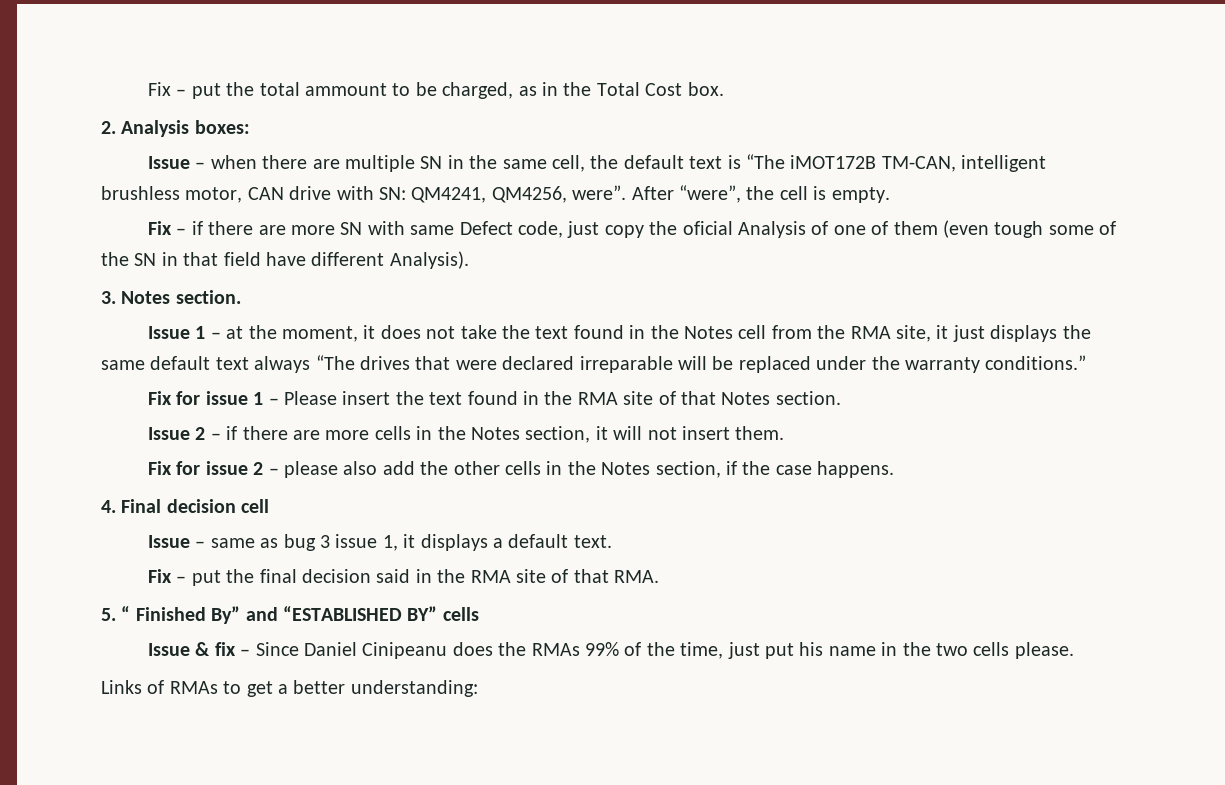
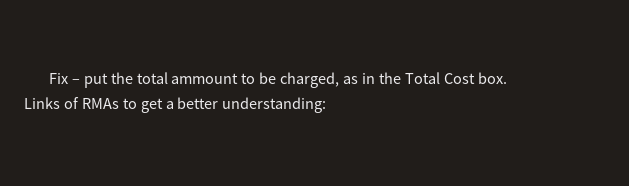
- 2. Analysis boxes:
- Issue – when there are multiple SN in the same cell, the default text is “The iMOT172B TM-CAN, intelligent brushless motor, CAN drive with SN: QM4241, QM4256, were”. After “were”, the cell is empty.
- Fix – if there are more SN with same Defect code, just copy the oficial Analysis of one of them (even tough some of the SN in that field have different Analysis).
- 3. Notes section.
- Issue 1 – at the moment, it does not take the text found in the Notes cell from the RMA site, it just displays the same default text always “The drives that were declared irreparable will be replaced under the warranty conditions.”
- Fix for issue 1 – Please insert the text found in the RMA site of that Notes section.
- Issue 2 – if there are more cells in the Notes section, it will not insert them.
- Fix for issue 2 – please also add the other cells in the Notes section, if the case happens.
- 4. Final decision cell
- Issue – same as bug 3 issue 1, it displays a default text.
- Fix – put the final decision said in the RMA site of that RMA.
- 5. “ Finished By” and “ESTABLISHED BY” cells
- Issue & fix – Since Daniel Cinipeanu does the RMAs 99% of the time, just put his name in the two cells please.

